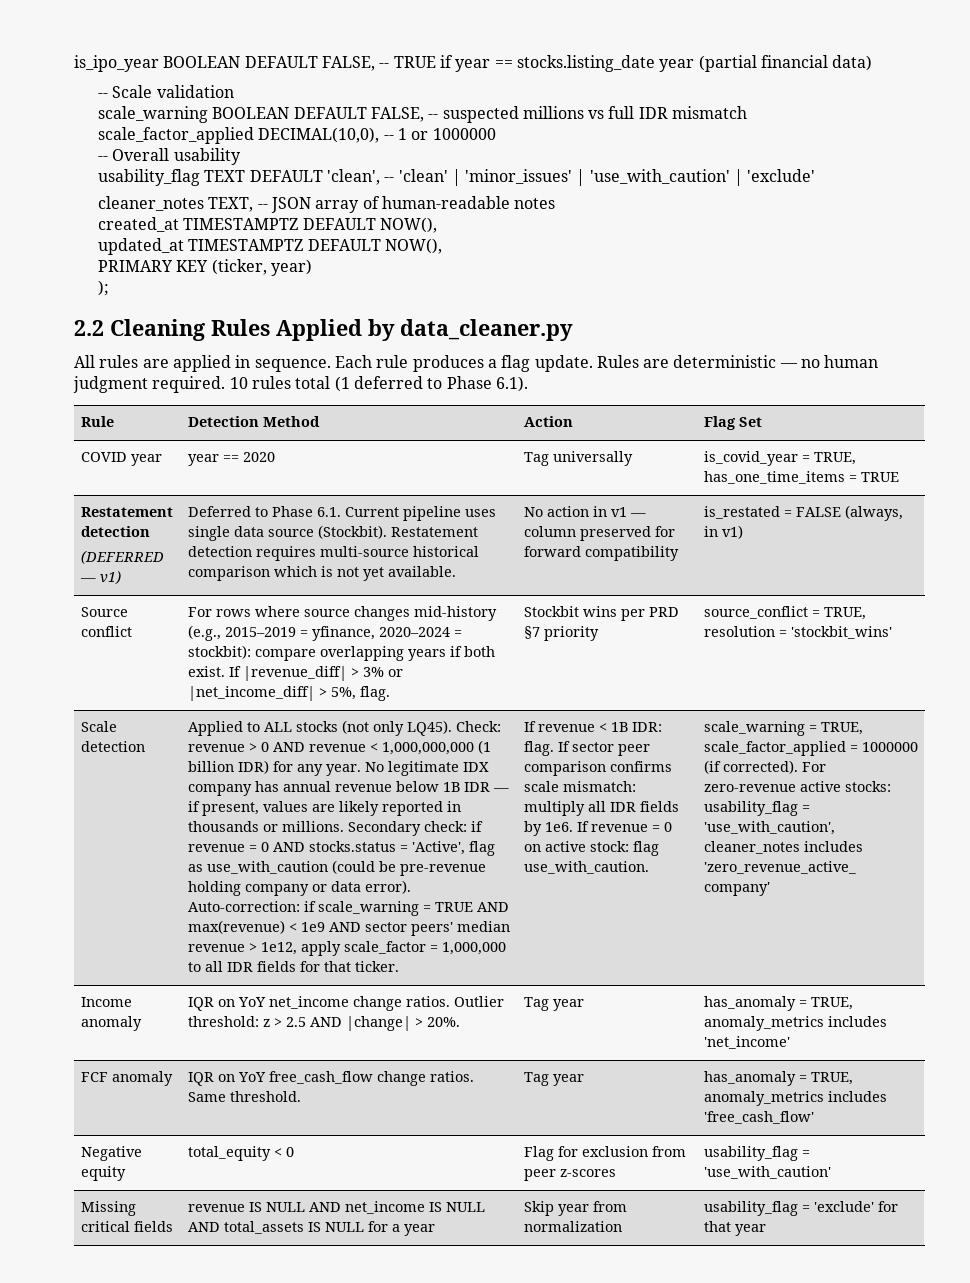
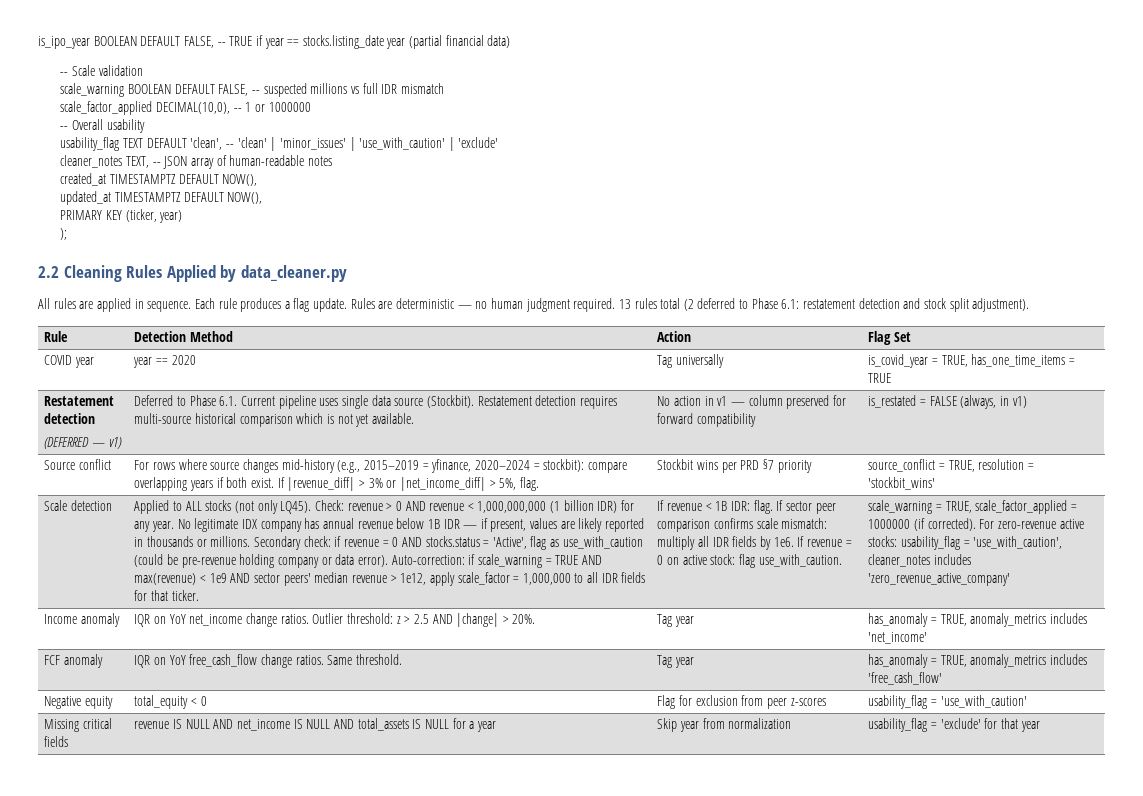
- 10 rules total (1 deferred to Phase 6.1).
+ 13 rules total (2 deferred to Phase 6.1: restatement detection and stock split adjustment).

